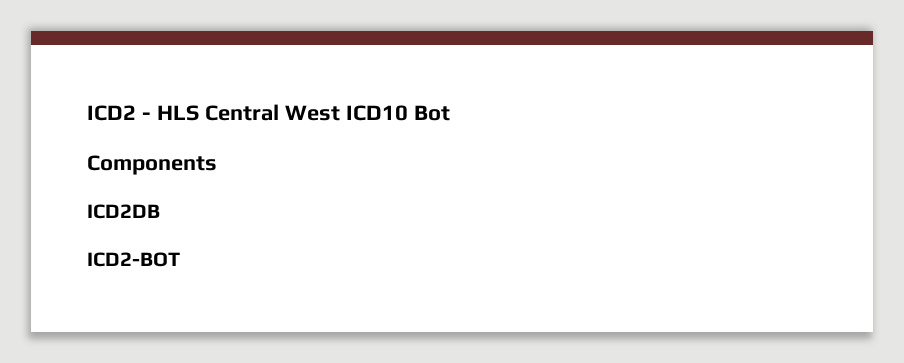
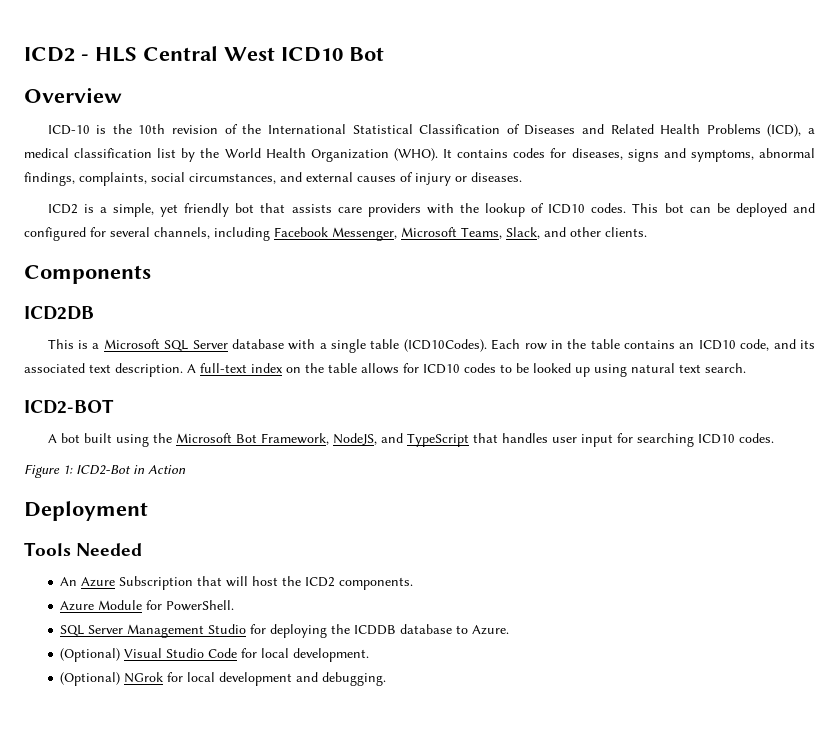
+ Overview
+ ICD-10 is the 10th revision of the International Statistical Classification of Diseases and Related Health Problems (ICD), a medical classification list by the World Health Organization (WHO). It contains codes for diseases, signs and symptoms, abnormal findings, complaints, social circumstances, and external causes of injury or diseases.
+ ICD2 is a simple, yet friendly bot that assists care providers with the lookup of ICD10 codes. This bot can be deployed and configured for several channels, including Facebook Messenger, Microsoft Teams, Slack, and other clients.
  Components
  ICD2DB
+ This is a Microsoft SQL Server database with a single table (ICD10Codes). Each row in the table contains an ICD10 code, and its associated text description. A full-text index on the table allows for ICD10 codes to be looked up using natural text search.
  ICD2-BOT
+ A bot built using the Microsoft Bot Framework, NodeJS, and TypeScript that handles user input for searching ICD10 codes.
+ Figure 1: ICD2-Bot in Action
+ Deployment
+ Tools Needed
+ An Azure Subscription that will host the ICD2 components.
+ Azure Module for PowerShell.
+ SQL Server Management Studio for deploying the ICDDB database to Azure.
+ (Optional) Visual Studio Code for local development.
+ (Optional) NGrok for local development and debugging.

